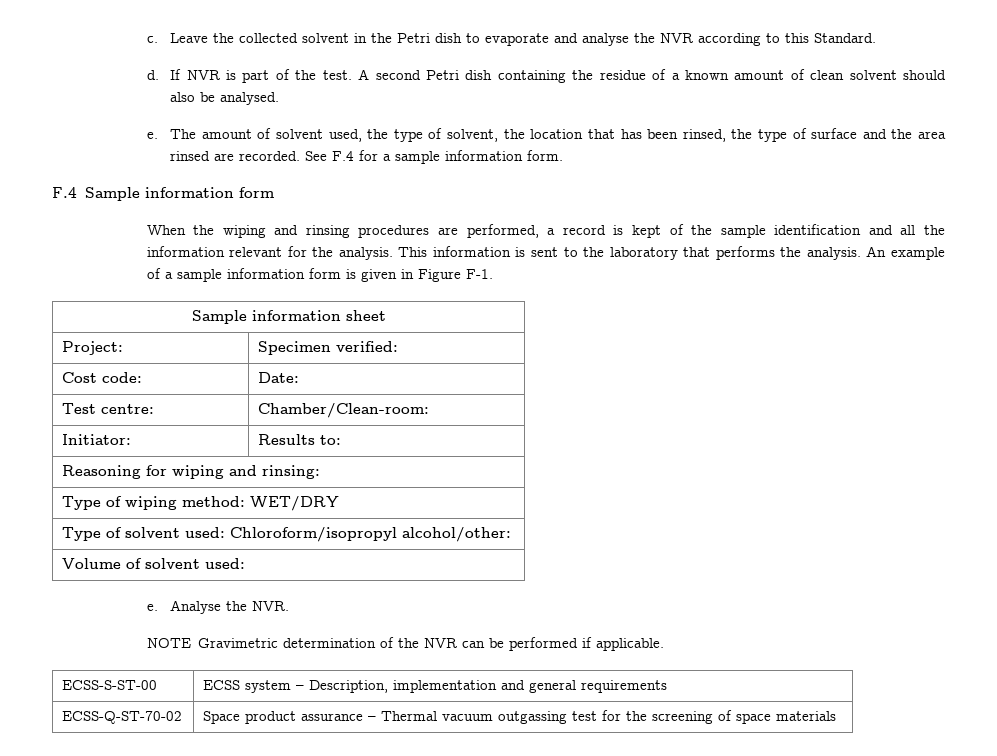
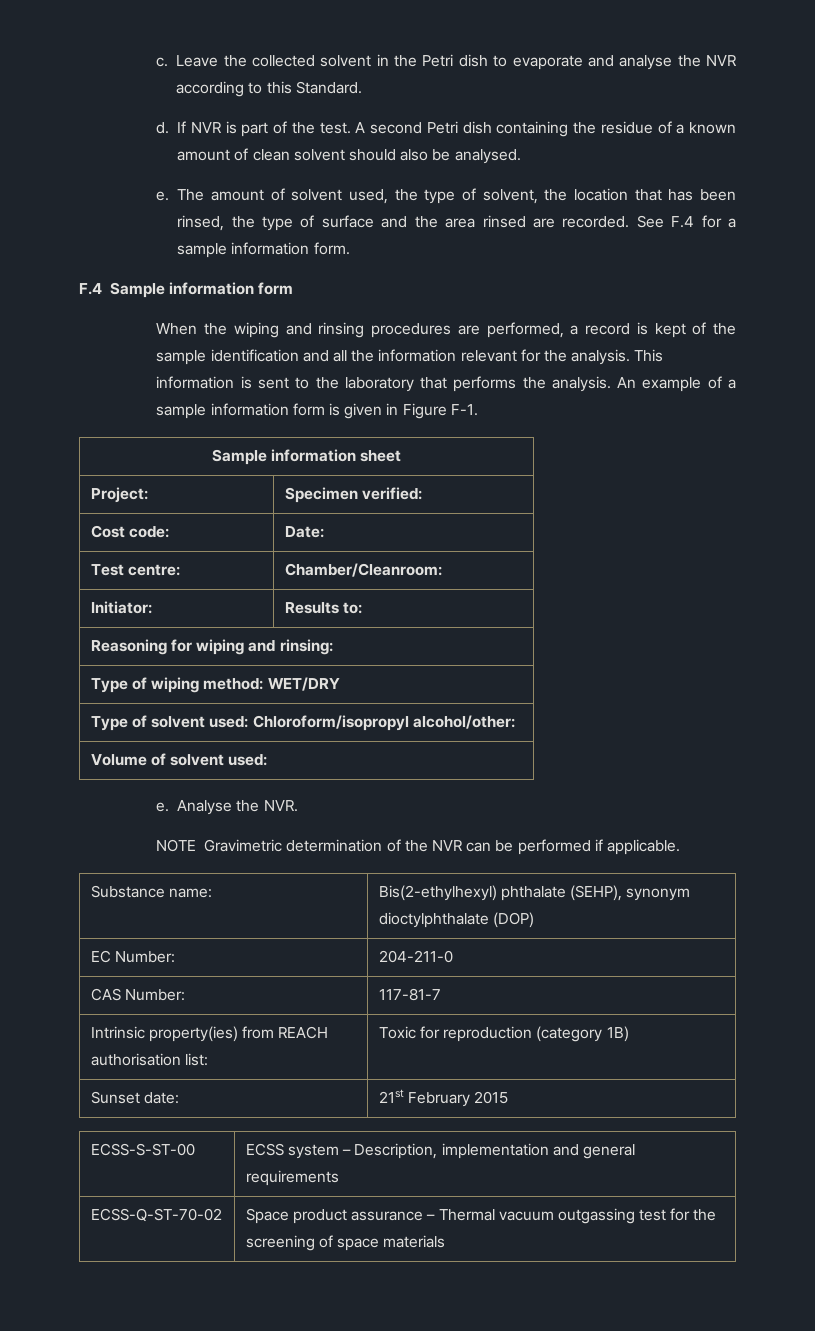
- Test centre: | Chamber/Clean-room:
+ Test centre: | Chamber/Cleanroom:
+ Substance name: | Bis(2-ethylhexyl) phthalate (SEHP), synonym dioctylphthalate (DOP)
+ EC Number: | 204-211-0
+ CAS Number: | 117-81-7
+ Intrinsic property(ies) from REACH authorisation list: | Toxic for reproduction (category 1B)
+ Sunset date: | 21st February 2015

